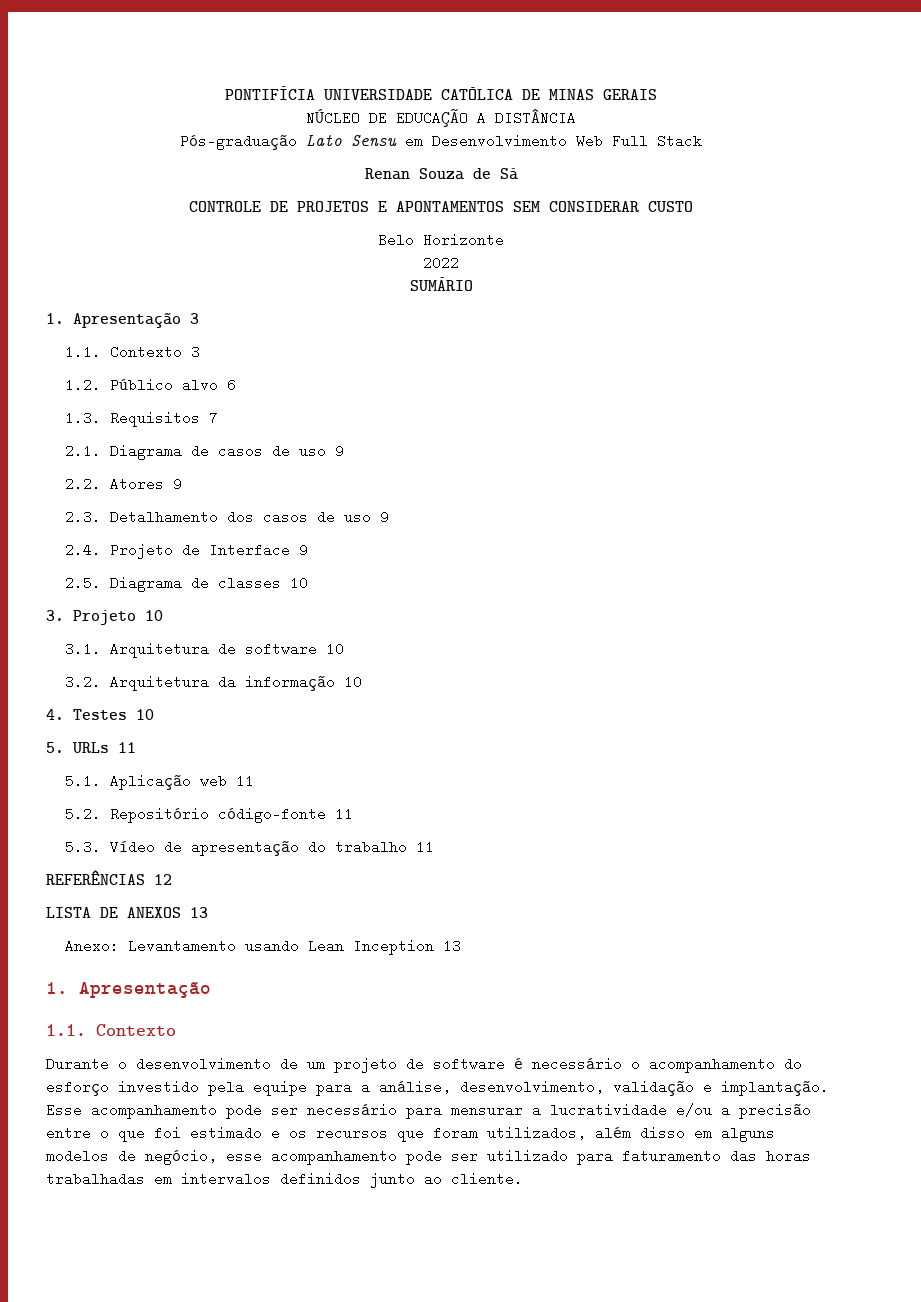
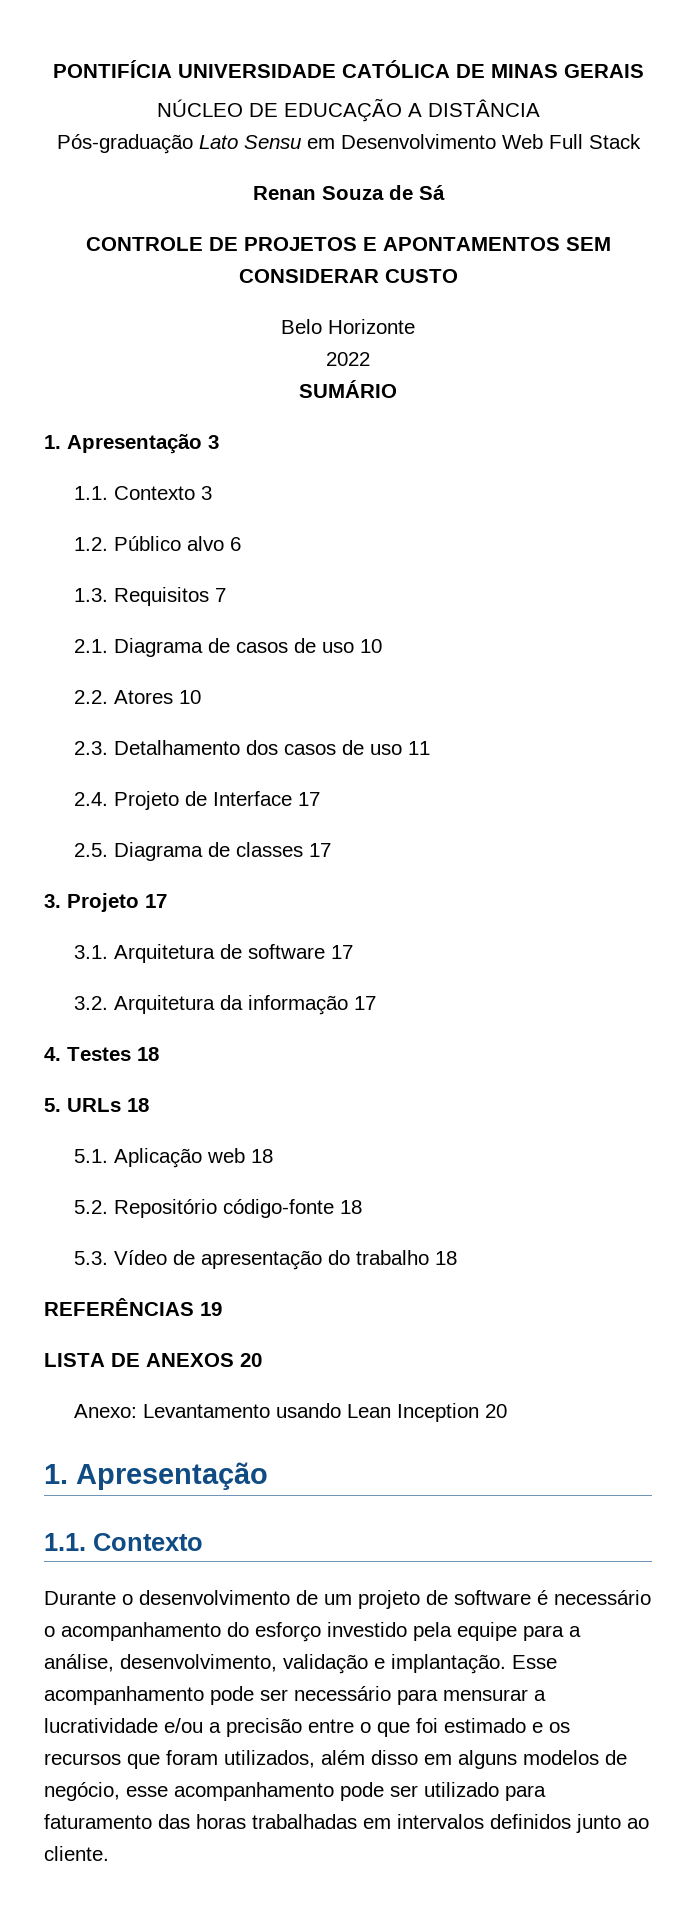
- 2.1. Diagrama de casos de uso 9
+ 2.1. Diagrama de casos de uso 10
- 2.2. Atores 9
+ 2.2. Atores 10
- 2.3. Detalhamento dos casos de uso 9
+ 2.3. Detalhamento dos casos de uso 11
- 2.4. Projeto de Interface 9
+ 2.4. Projeto de Interface 17
- 2.5. Diagrama de classes 10
+ 2.5. Diagrama de classes 17
- 3. Projeto 10
+ 3. Projeto 17
- 3.1. Arquitetura de software 10
+ 3.1. Arquitetura de software 17
- 3.2. Arquitetura da informação 10
+ 3.2. Arquitetura da informação 17
- 4. Testes 10
+ 4. Testes 18
- 5. URLs 11
+ 5. URLs 18
- 5.1. Aplicação web 11
+ 5.1. Aplicação web 18
- 5.2. Repositório código-fonte 11
+ 5.2. Repositório código-fonte 18
- 5.3. Vídeo de apresentação do trabalho 11
+ 5.3. Vídeo de apresentação do trabalho 18
- REFERÊNCIAS 12
+ REFERÊNCIAS 19
- LISTA DE ANEXOS 13
+ LISTA DE ANEXOS 20
- Anexo: Levantamento usando Lean Inception 13
+ Anexo: Levantamento usando Lean Inception 20

